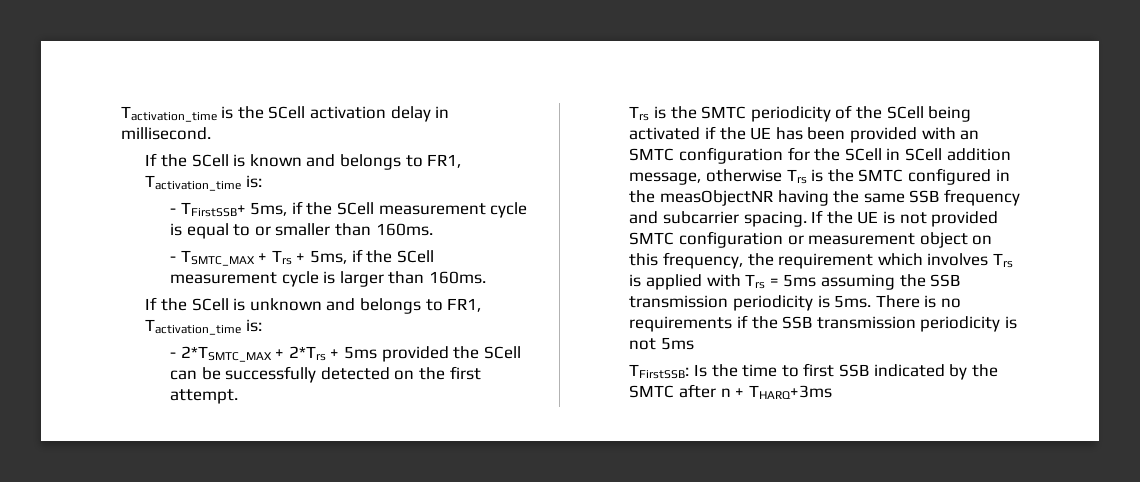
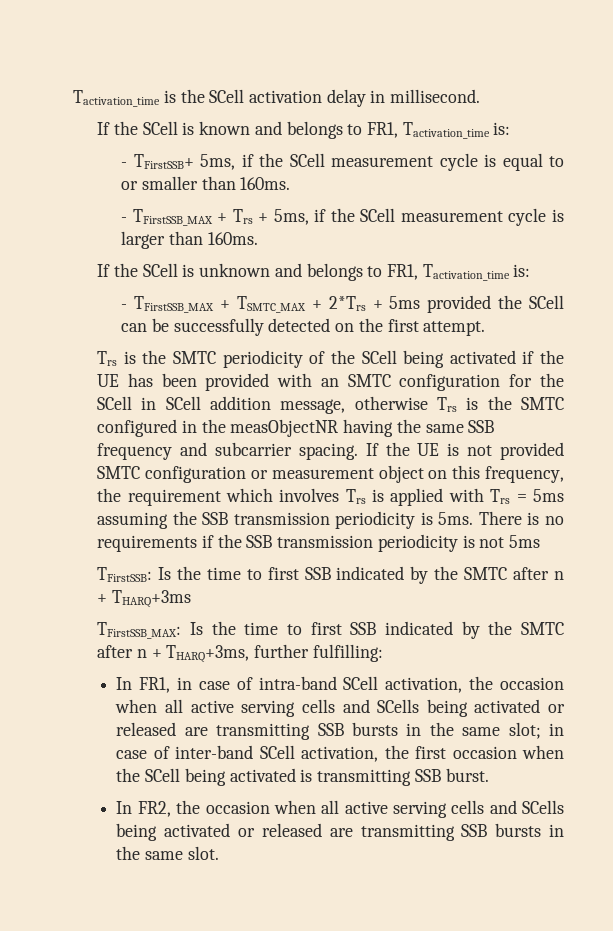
- - TSMTC_MAX + Trs + 5ms, if the SCell measurement cycle is larger than 160ms.
+ - TFirstSSB_MAX + Trs + 5ms, if the SCell measurement cycle is larger than 160ms.
- - 2*TSMTC_MAX + 2*Trs + 5ms provided the SCell can be successfully detected on the first attempt.
+ - TFirstSSB_MAX + TSMTC_MAX + 2*Trs + 5ms provided the SCell can be successfully detected on the first attempt.
+ TFirstSSB_MAX: Is the time to first SSB indicated by the SMTC after n + THARQ+3ms, further fulfilling:
+ In FR1, in case of intra-band SCell activation, the occasion when all active serving cells and SCells being activated or released are transmitting SSB bursts in the same slot; in case of inter-band SCell activation, the first occasion when the SCell being activated is transmitting SSB burst.
+ In FR2, the occasion when all active serving cells and SCells being activated or released are transmitting SSB bursts in the same slot.

